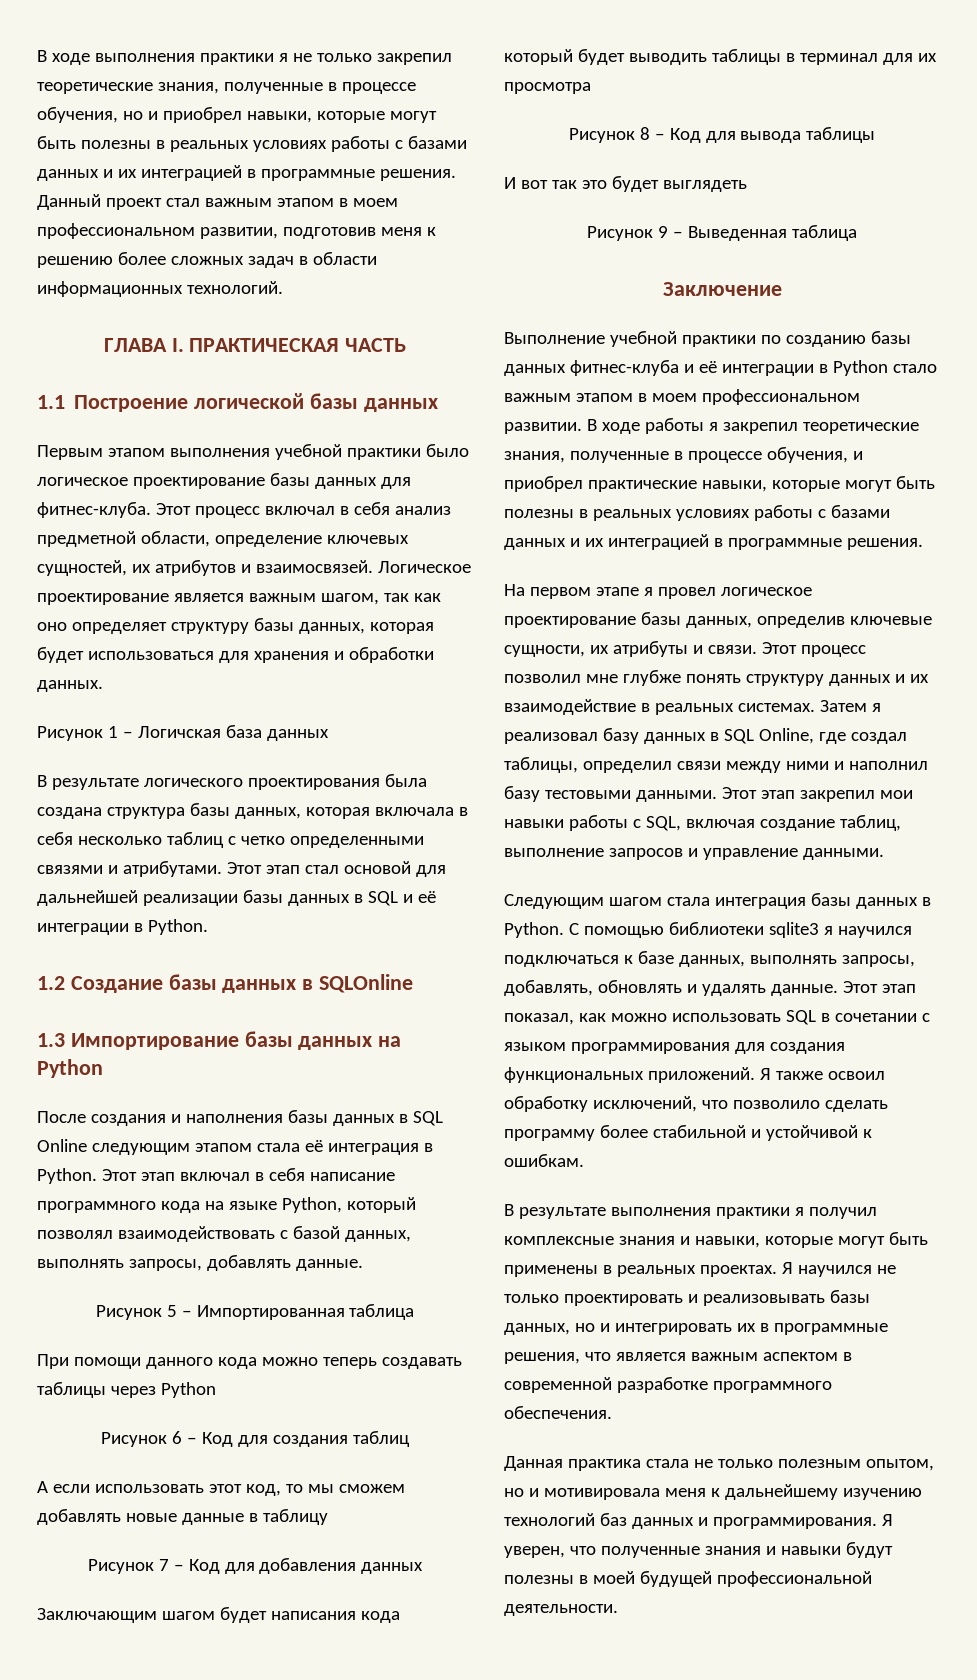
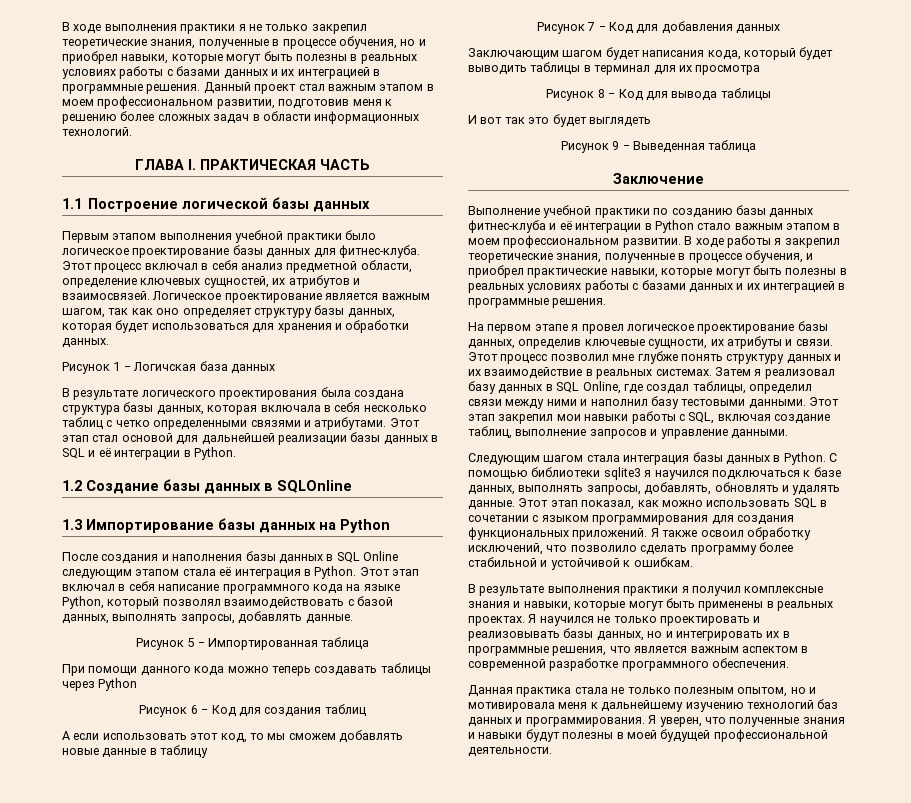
- Заключающим шагом будет написания кода который будет выводить таблицы в терминал для их просмотра
+ Заключающим шагом будет написания кода, который будет выводить таблицы в терминал для их просмотра

